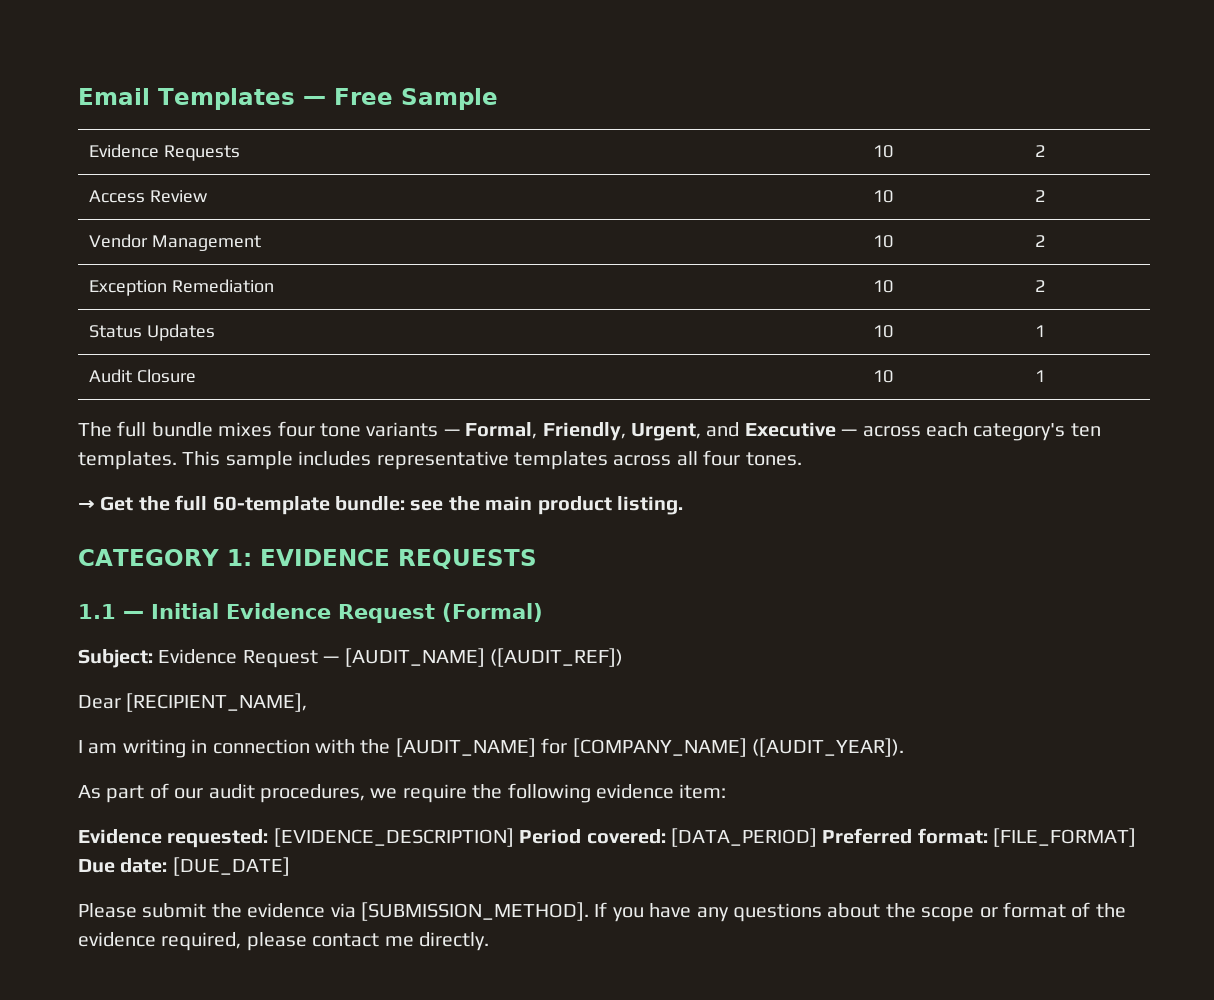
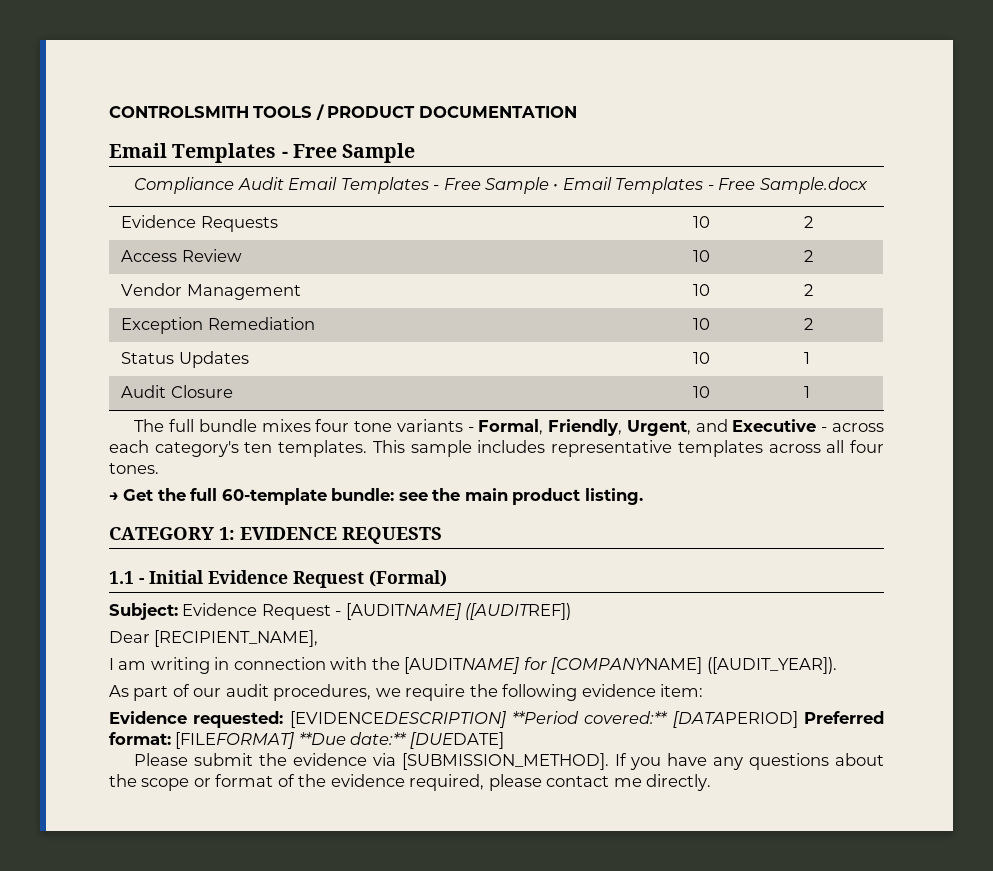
- Email Templates — Free Sample
+ CONTROLSMITH TOOLS / PRODUCT DOCUMENTATION
+ Email Templates - Free Sample
+ Compliance Audit Email Templates - Free Sample • Email Templates - Free Sample.docx
- The full bundle mixes four tone variants — Formal, Friendly, Urgent, and Executive — across each category's ten templates.
+ The full bundle mixes four tone variants - Formal, Friendly, Urgent, and Executive - across each category's ten templates.
- 1.1 — Initial Evidence Request (Formal)
+ 1.1 - Initial Evidence Request (Formal)
- Subject: Evidence Request — [AUDIT_NAME] ([AUDIT_REF])
+ Subject: Evidence Request - [AUDITNAME] ([AUDITREF])
- I am writing in connection with the [AUDIT_NAME] for [COMPANY_NAME] ([AUDIT_YEAR]).
+ I am writing in connection with the [AUDITNAME] for [COMPANYNAME] ([AUDIT_YEAR]).
- Evidence requested: [EVIDENCE_DESCRIPTION] Period covered: [DATA_PERIOD] Preferred format: [FILE_FORMAT] Due date: [DUE_DATE]
+ Evidence requested: [EVIDENCEDESCRIPTION] **Period covered:** [DATAPERIOD] Preferred format: [FILEFORMAT] **Due date:** [DUEDATE]

